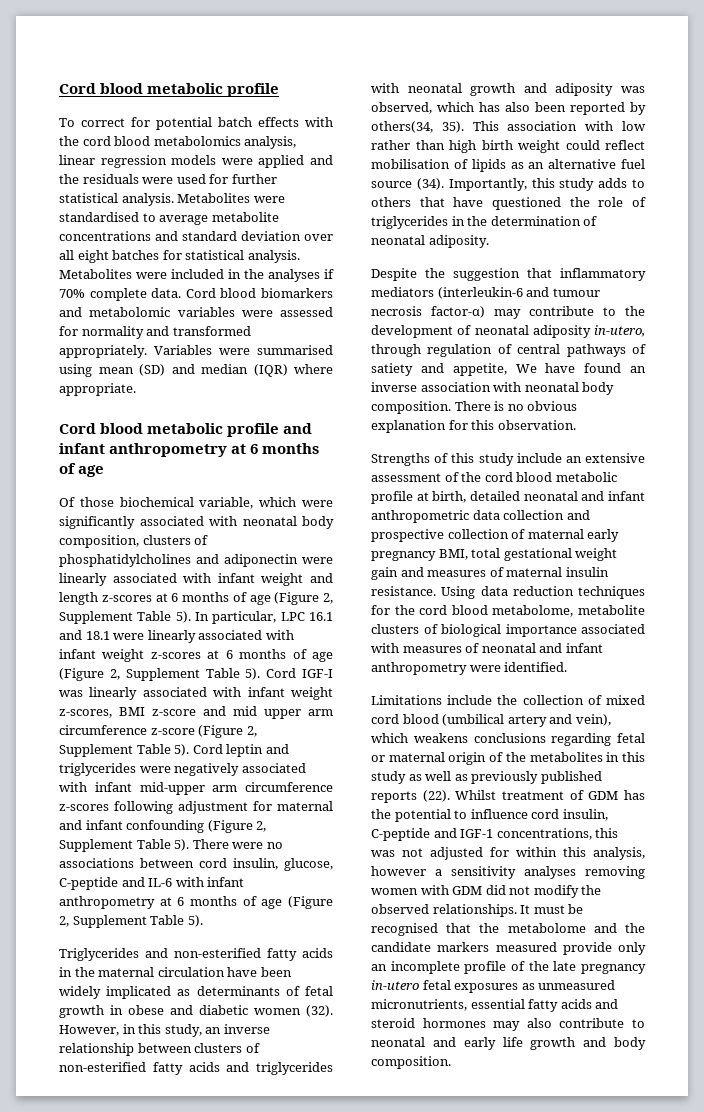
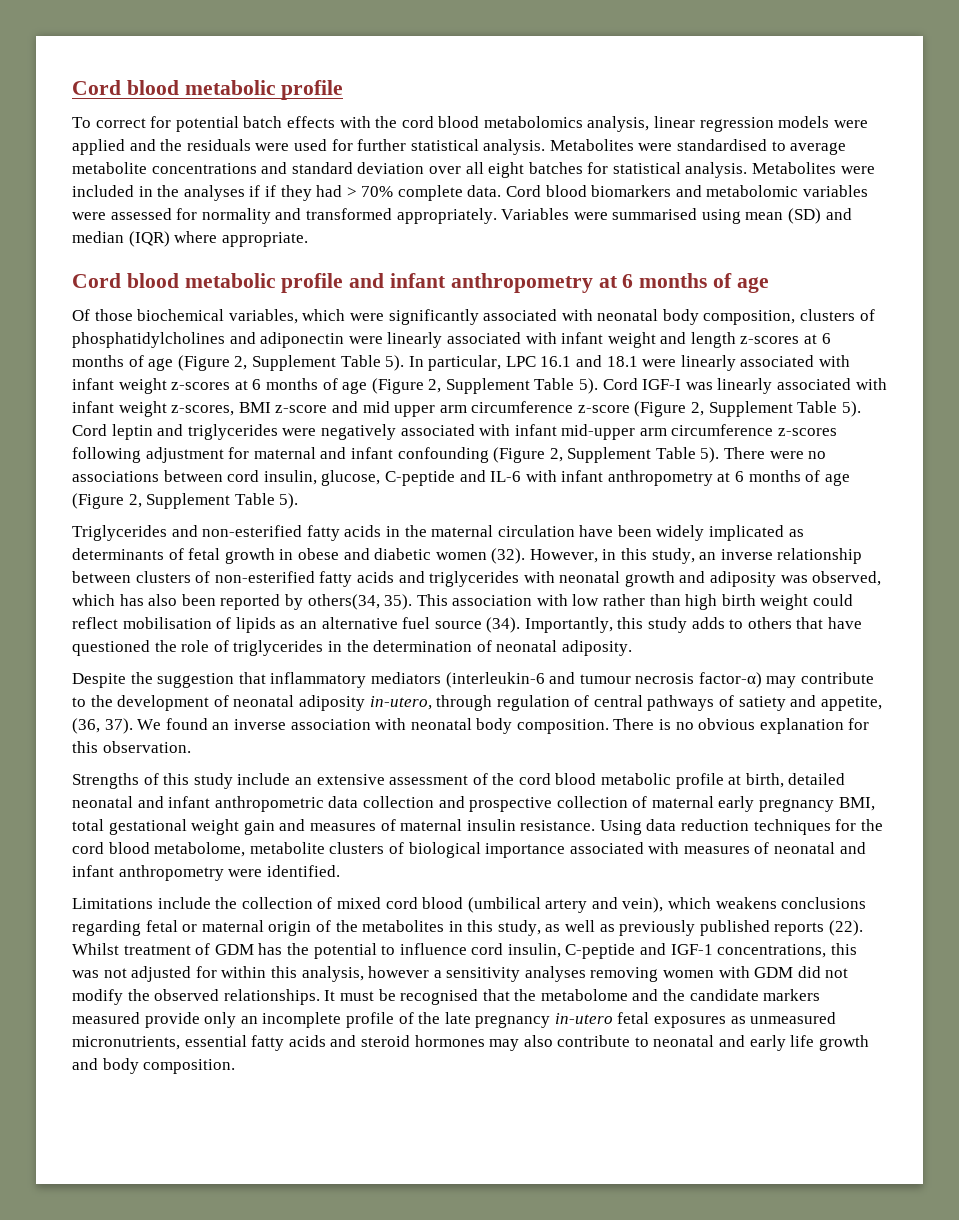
- Metabolites were included in the analyses if 70% complete data.
+ Metabolites were included in the analyses if if they had > 70% complete data.
- Of those biochemical variable, which were significantly associated with neonatal body composition, clusters of phosphatidylcholines and adiponectin were linearly associated with infant weight and length z-scores at 6 months of age (Figure 2, Supplement Table 5).
+ Of those biochemical variables, which were significantly associated with neonatal body composition, clusters of phosphatidylcholines and adiponectin were linearly associated with infant weight and length z-scores at 6 months of age (Figure 2, Supplement Table 5).
- Despite the suggestion that inflammatory mediators (interleukin-6 and tumour necrosis factor-α) may contribute to the development of neonatal adiposity in-utero, through regulation of central pathways of satiety and appetite, We have found an inverse association with neonatal body composition.
+ Despite the suggestion that inflammatory mediators (interleukin-6 and tumour necrosis factor-α) may contribute to the development of neonatal adiposity in-utero, through regulation of central pathways of satiety and appetite, (36, 37). We found an inverse association with neonatal body composition.
- Limitations include the collection of mixed cord blood (umbilical artery and vein), which weakens conclusions regarding fetal or maternal origin of the metabolites in this study as well as previously published reports (22).
+ Limitations include the collection of mixed cord blood (umbilical artery and vein), which weakens conclusions regarding fetal or maternal origin of the metabolites in this study, as well as previously published reports (22).

